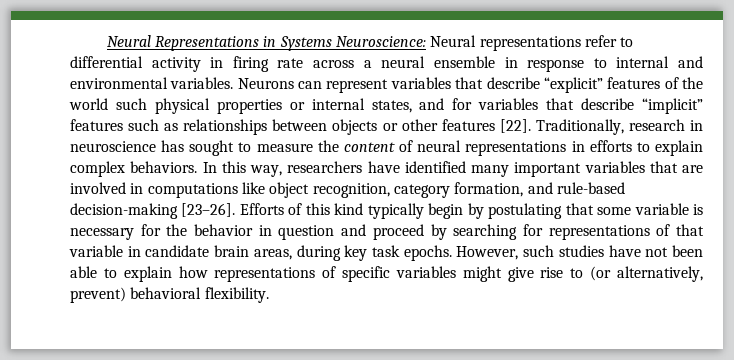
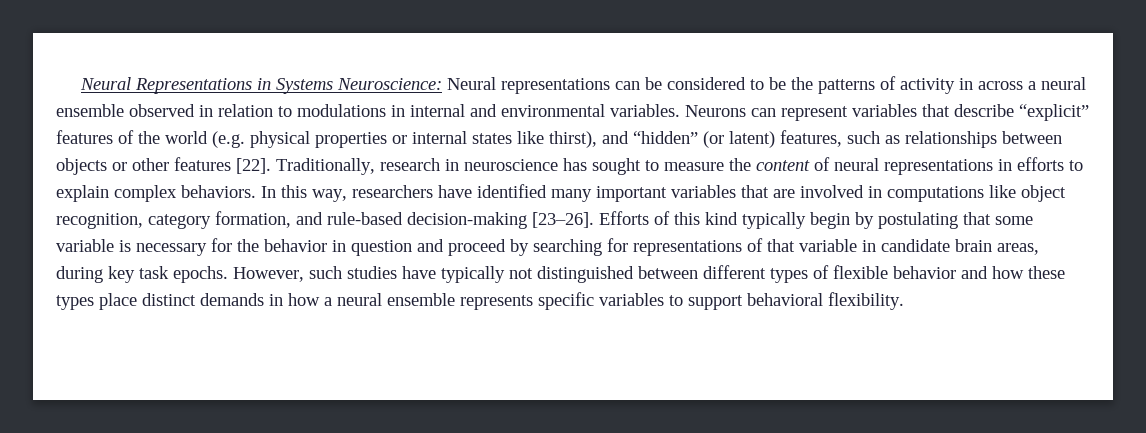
- Neural Representations in Systems Neuroscience: Neural representations refer to differential activity in firing rate across a neural ensemble in response to internal and environmental variables.
+ Neural Representations in Systems Neuroscience: Neural representations can be considered to be the patterns of activity in across a neural ensemble observed in relation to modulations in internal and environmental variables.
- Neurons can represent variables that describe “explicit” features of the world such physical properties or internal states, and for variables that describe “implicit” features such as relationships between objects or other features [22].
+ Neurons can represent variables that describe “explicit” features of the world (e.g. physical properties or internal states like thirst), and “hidden” (or latent) features, such as relationships between objects or other features [22].
- However, such studies have not been able to explain how representations of specific variables might give rise to (or alternatively, prevent) behavioral flexibility.
+ However, such studies have typically not distinguished between different types of flexible behavior and how these types place distinct demands in how a neural ensemble represents specific variables to support behavioral flexibility.

